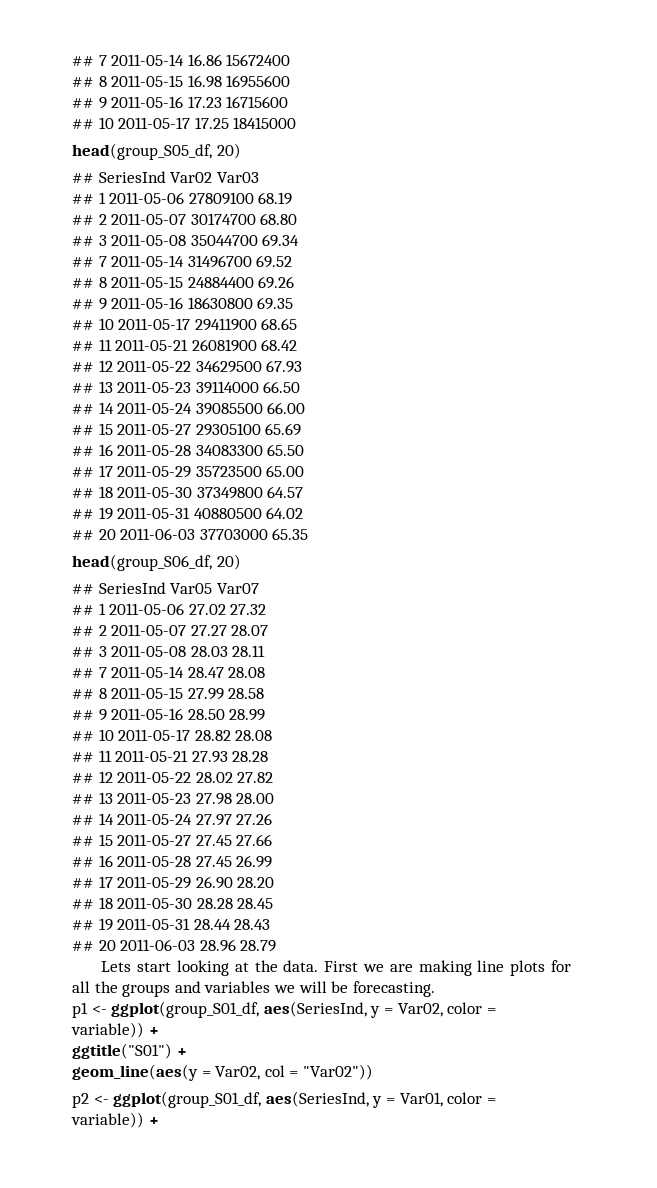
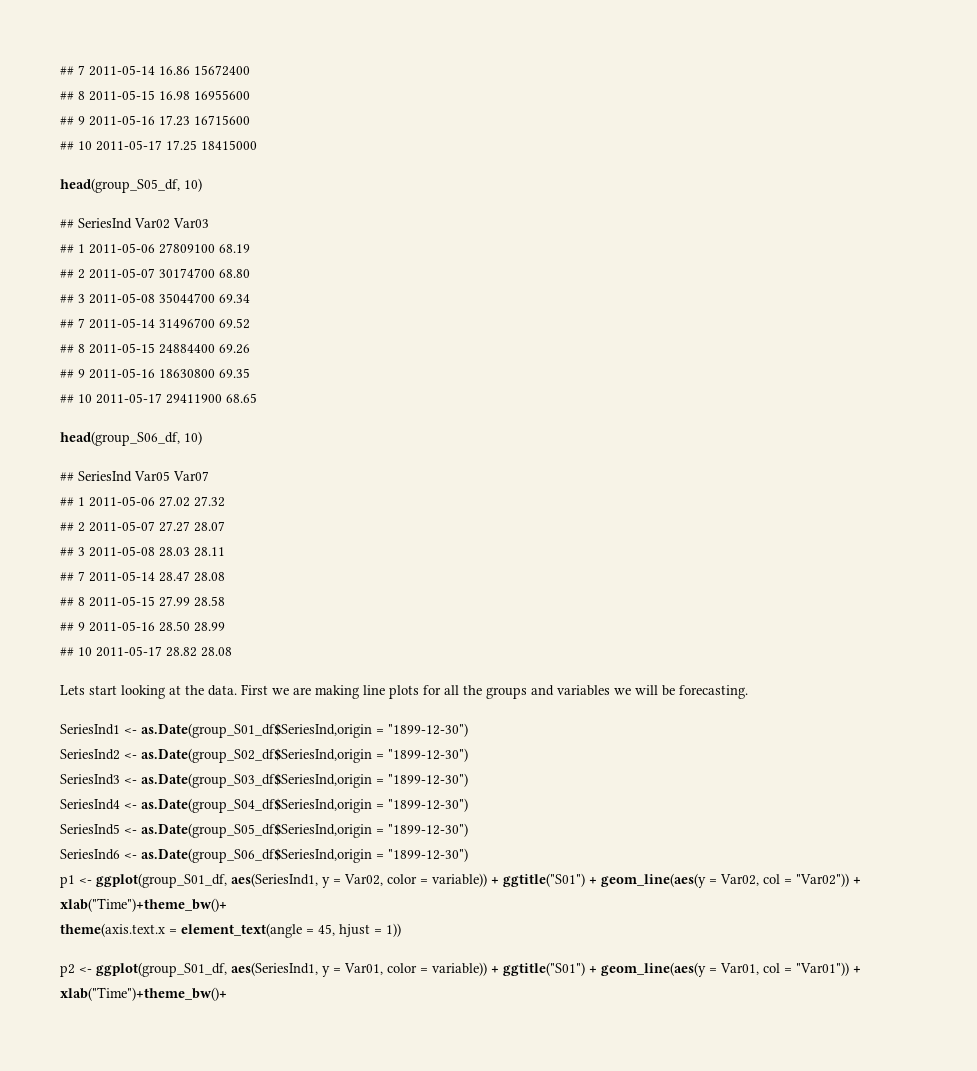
- head(group_S05_df, 20)
+ head(group_S05_df, 10)
- ## 11 2011-05-21 26081900 68.42
- ## 12 2011-05-22 34629500 67.93
- ## 13 2011-05-23 39114000 66.50
- ## 14 2011-05-24 39085500 66.00
- ## 15 2011-05-27 29305100 65.69
- ## 16 2011-05-28 34083300 65.50
- ## 17 2011-05-29 35723500 65.00
- ## 18 2011-05-30 37349800 64.57
- ## 19 2011-05-31 40880500 64.02
- ## 20 2011-06-03 37703000 65.35
- head(group_S06_df, 20)
+ head(group_S06_df, 10)
- ## 11 2011-05-21 27.93 28.28
- ## 12 2011-05-22 28.02 27.82
- ## 13 2011-05-23 27.98 28.00
- ## 14 2011-05-24 27.97 27.26
- ## 15 2011-05-27 27.45 27.66
- ## 16 2011-05-28 27.45 26.99
- ## 17 2011-05-29 26.90 28.20
- ## 18 2011-05-30 28.28 28.45
- ## 19 2011-05-31 28.44 28.43
- ## 20 2011-06-03 28.96 28.79
+ SeriesInd1 <- as.Date(group_S01_df$SeriesInd,origin = "1899-12-30")
+ SeriesInd2 <- as.Date(group_S02_df$SeriesInd,origin = "1899-12-30")
+ SeriesInd3 <- as.Date(group_S03_df$SeriesInd,origin = "1899-12-30")
+ SeriesInd4 <- as.Date(group_S04_df$SeriesInd,origin = "1899-12-30")
+ SeriesInd5 <- as.Date(group_S05_df$SeriesInd,origin = "1899-12-30")
+ SeriesInd6 <- as.Date(group_S06_df$SeriesInd,origin = "1899-12-30")
- p1 <- ggplot(group_S01_df, aes(SeriesInd, y = Var02, color = variable)) +
- ggtitle("S01") +
- geom_line(aes(y = Var02, col = "Var02"))
+ p1 <- ggplot(group_S01_df, aes(SeriesInd1, y = Var02, color = variable)) + ggtitle("S01") + geom_line(aes(y = Var02, col = "Var02")) + xlab("Time")+theme_bw()+
+ theme(axis.text.x = element_text(angle = 45, hjust = 1))
- p2 <- ggplot(group_S01_df, aes(SeriesInd, y = Var01, color = variable)) +
+ p2 <- ggplot(group_S01_df, aes(SeriesInd1, y = Var01, color = variable)) + ggtitle("S01") + geom_line(aes(y = Var01, col = "Var01")) + xlab("Time")+theme_bw()+

